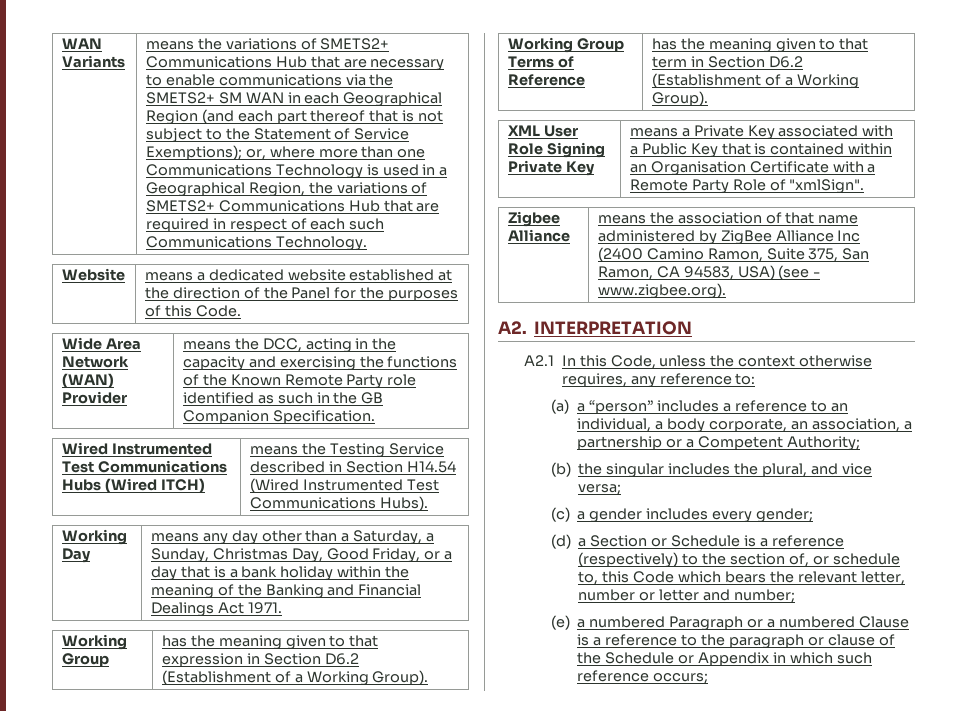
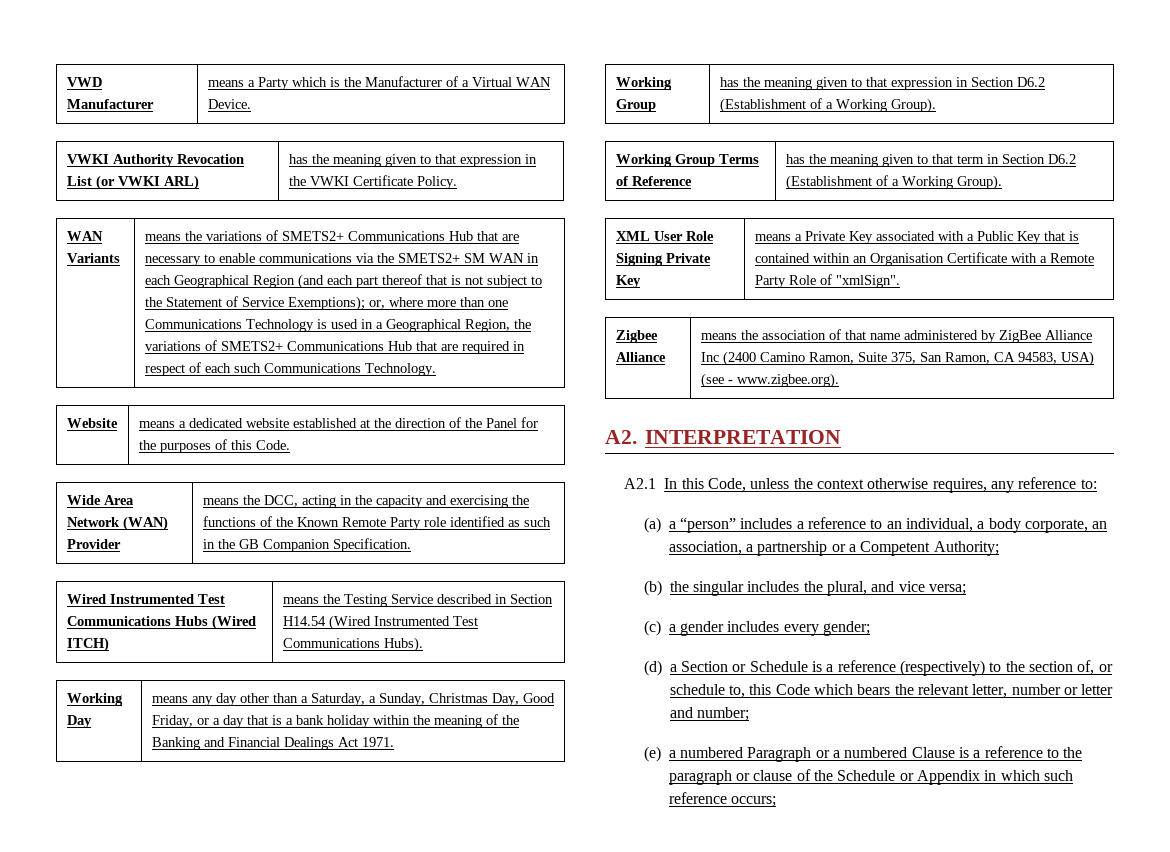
+ VWD Manufacturer | means a Party which is the Manufacturer of a Virtual WAN Device.
+ VWKI Authority Revocation List (or VWKI ARL) | has the meaning given to that expression in the VWKI Certificate Policy.

